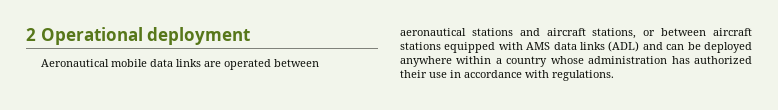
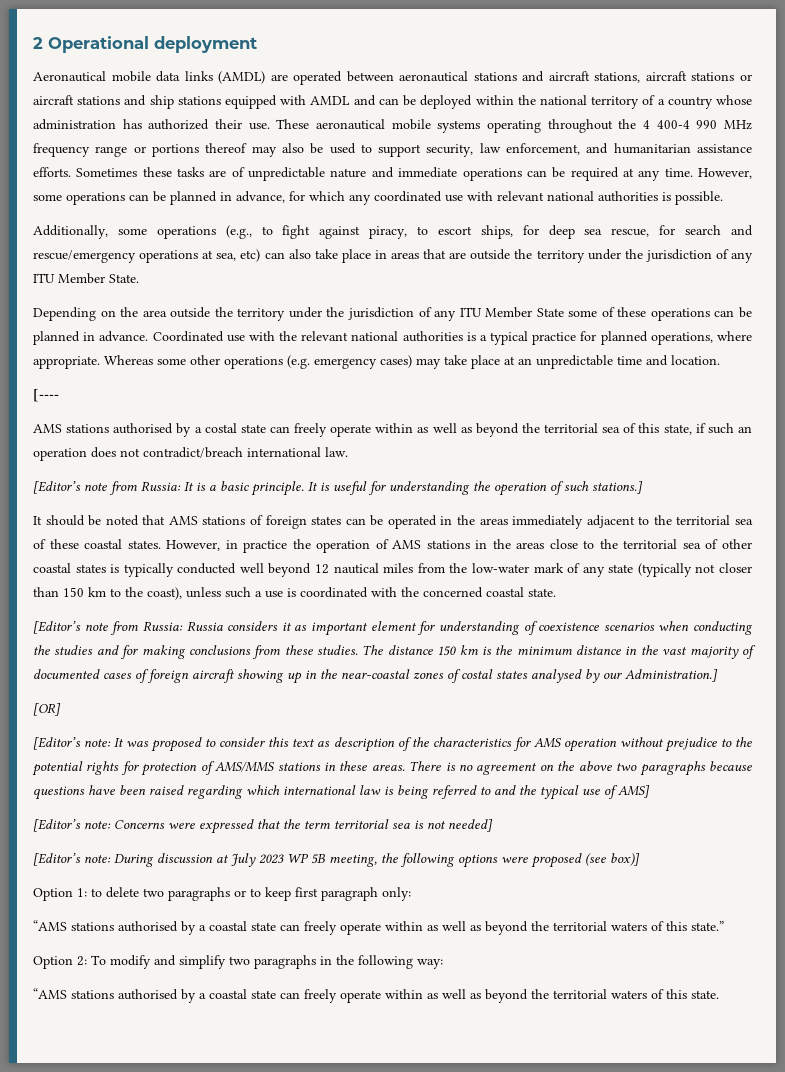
- Aeronautical mobile data links are operated between aeronautical stations and aircraft stations, or between aircraft stations equipped with AMS data links (ADL) and can be deployed anywhere within a country whose administration has authorized their use in accordance with regulations.
+ Aeronautical mobile data links (AMDL) are operated between aeronautical stations and aircraft stations, aircraft stations or aircraft stations and ship stations equipped with AMDL and can be deployed within the national territory of a country whose administration has authorized their use. These aeronautical mobile systems operating throughout the 4 400-4 990 MHz frequency range or portions thereof may also be used to support security, law enforcement, and humanitarian assistance efforts. Sometimes these tasks are of unpredictable nature and immediate operations can be required at any time. However, some operations can be planned in advance, for which any coordinated use with relevant national authorities is possible.
+ Additionally, some operations (e.g., to fight against piracy, to escort ships, for deep sea rescue, for search and rescue/emergency operations at sea, etc) can also take place in areas that are outside the territory under the jurisdiction of any ITU Member State.
+ Depending on the area outside the territory under the jurisdiction of any ITU Member State some of these operations can be planned in advance. Coordinated use with the relevant national authorities is a typical practice for planned operations, where appropriate. Whereas some other operations (e.g. emergency cases) may take place at an unpredictable time and location.
+ [----
+ AMS stations authorised by a costal state can freely operate within as well as beyond the territorial sea of this state, if such an operation does not contradict/breach international law.
+ [Editor’s note from Russia: It is a basic principle. It is useful for understanding the operation of such stations.]
+ It should be noted that AMS stations of foreign states can be operated in the areas immediately adjacent to the territorial sea of these coastal states. However, in practice the operation of AMS stations in the areas close to the territorial sea of other coastal states is typically conducted well beyond 12 nautical miles from the low-water mark of any state (typically not closer than 150 km to the coast), unless such a use is coordinated with the concerned coastal state.
+ [Editor’s note from Russia: Russia considers it as important element for understanding of coexistence scenarios when conducting the studies and for making conclusions from these studies. The distance 150 km is the minimum distance in the vast majority of documented cases of foreign aircraft showing up in the near-coastal zones of costal states analysed by our Administration.]
+ [OR]
+ [Editor’s note: It was proposed to consider this text as description of the characteristics for AMS operation without prejudice to the potential rights for protection of AMS/MMS stations in these areas. There is no agreement on the above two paragraphs because questions have been raised regarding which international law is being referred to and the typical use of AMS]
+ [Editor’s note: Concerns were expressed that the term territorial sea is not needed]
+ [Editor’s note: During discussion at July 2023 WP 5B meeting, the following options were proposed (see box)]
+ Option 1: to delete two paragraphs or to keep first paragraph only:
+ “AMS stations authorised by a coastal state can freely operate within as well as beyond the territorial waters of this state.”
+ Option 2: To modify and simplify two paragraphs in the following way:
+ “AMS stations authorised by a coastal state can freely operate within as well as beyond the territorial waters of this state.

